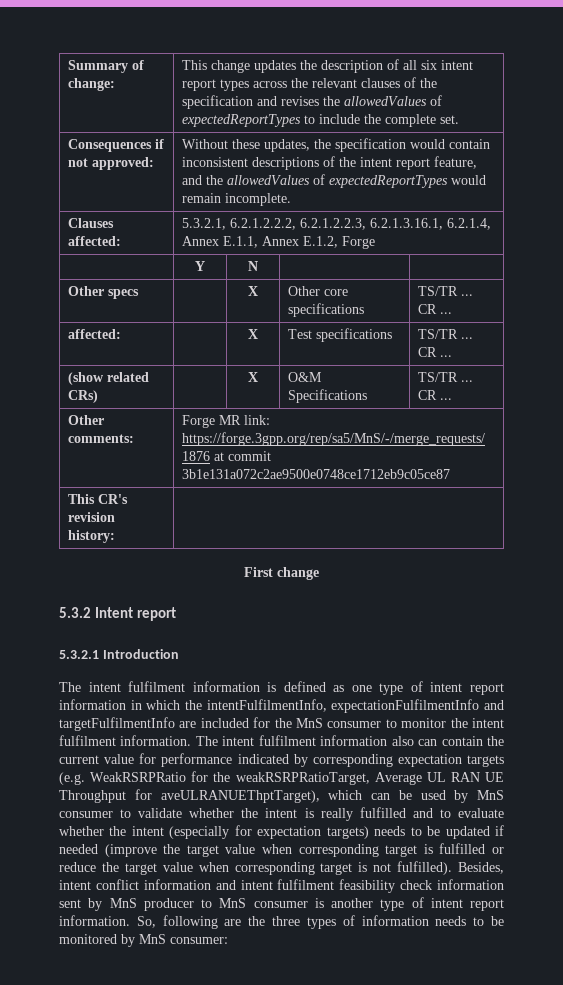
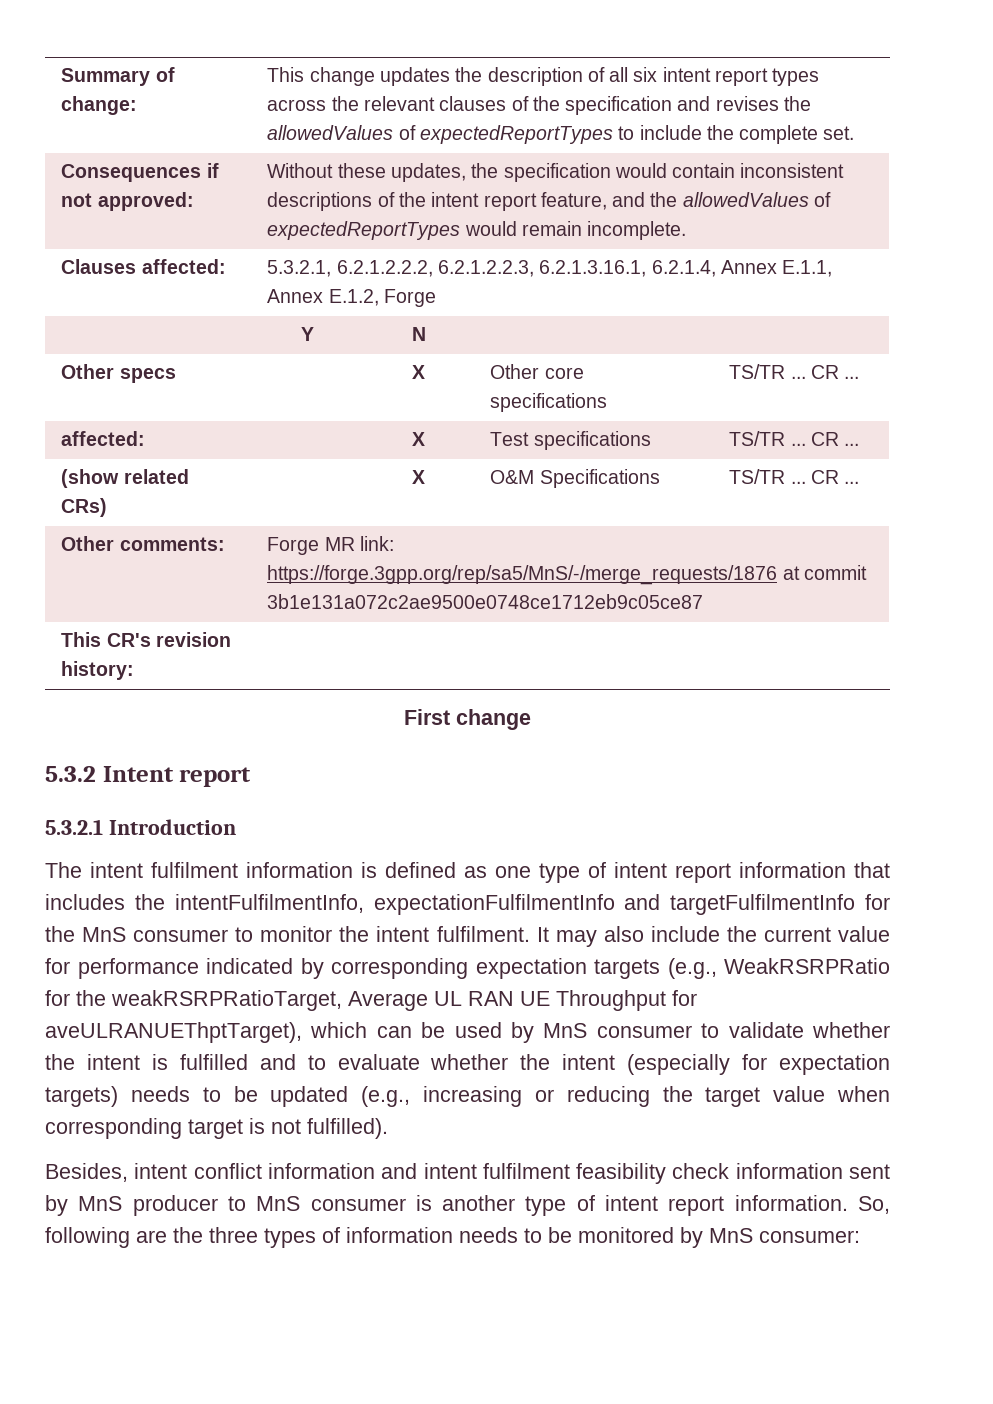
- The intent fulfilment information is defined as one type of intent report information in which the intentFulfilmentInfo, expectationFulfilmentInfo and targetFulfilmentInfo are included for the MnS consumer to monitor the intent fulfilment information. The intent fulfilment information also can contain the current value for performance indicated by corresponding expectation targets (e.g. WeakRSRPRatio for the weakRSRPRatioTarget, Average UL RAN UE Throughput for aveULRANUEThptTarget), which can be used by MnS consumer to validate whether the intent is really fulfilled and to evaluate whether the intent (especially for expectation targets) needs to be updated if needed (improve the target value when corresponding target is fulfilled or reduce the target value when corresponding target is not fulfilled). Besides, intent conflict information and intent fulfilment feasibility check information sent by MnS producer to MnS consumer is another type of intent report information.
+ The intent fulfilment information is defined as one type of intent report information that includes the intentFulfilmentInfo, expectationFulfilmentInfo and targetFulfilmentInfo for the MnS consumer to monitor the intent fulfilment. It may also include the current value for performance indicated by corresponding expectation targets (e.g., WeakRSRPRatio for the weakRSRPRatioTarget, Average UL RAN UE Throughput for aveULRANUEThptTarget), which can be used by MnS consumer to validate whether the intent is fulfilled and to evaluate whether the intent (especially for expectation targets) needs to be updated (e.g., increasing or reducing the target value when corresponding target is not fulfilled).
+ Besides, intent conflict information and intent fulfilment feasibility check information sent by MnS producer to MnS consumer is another type of intent report information.

